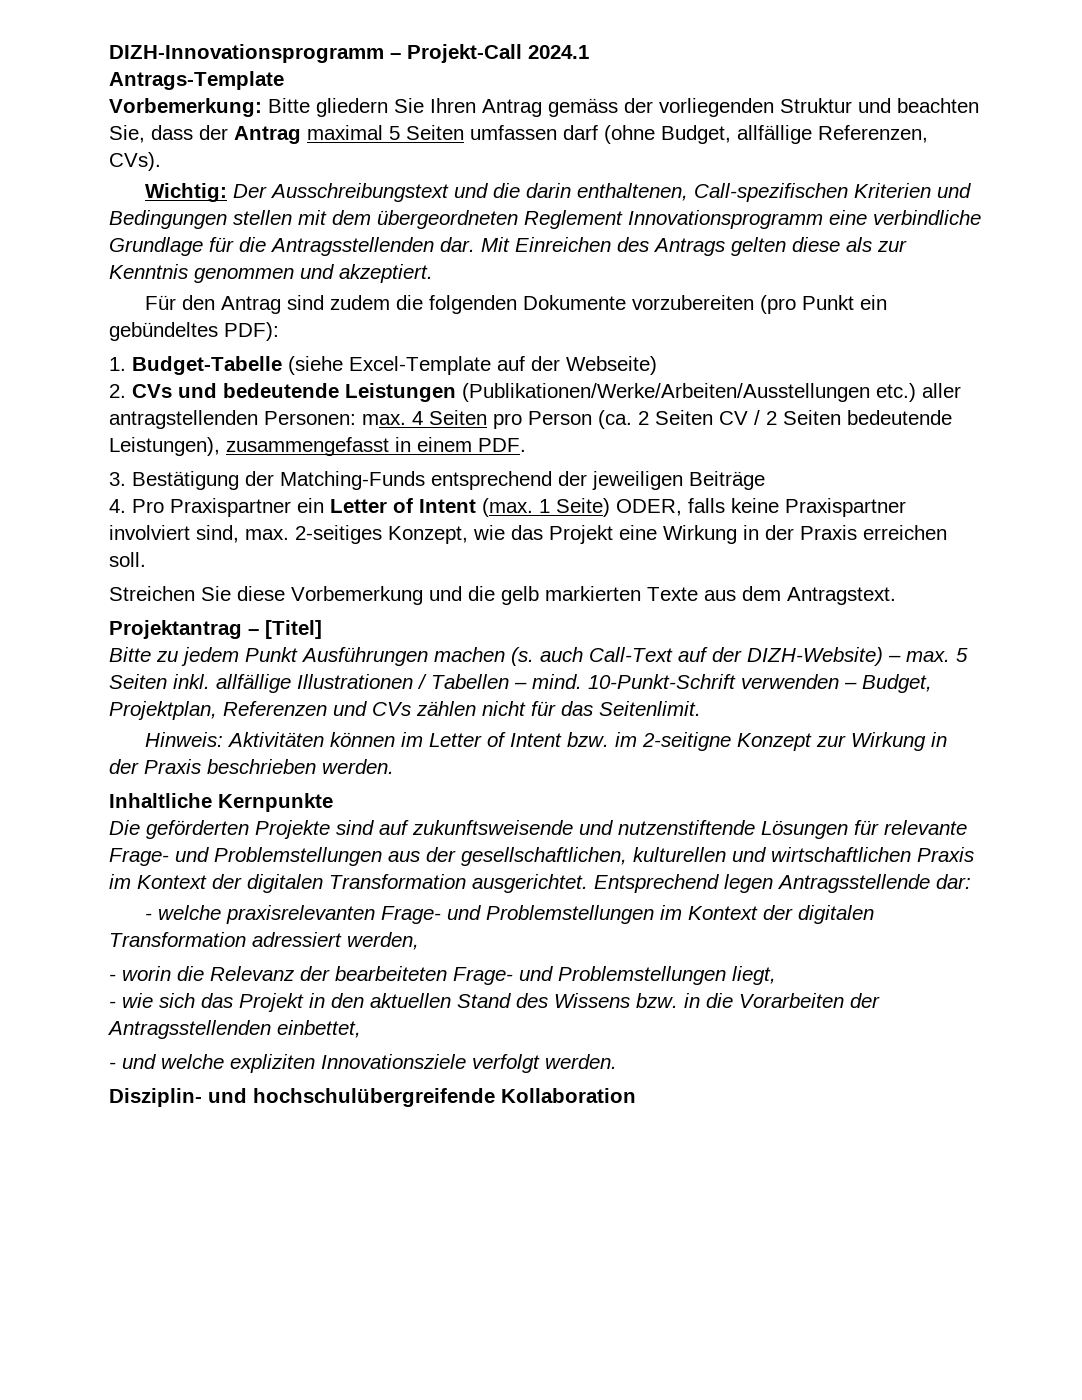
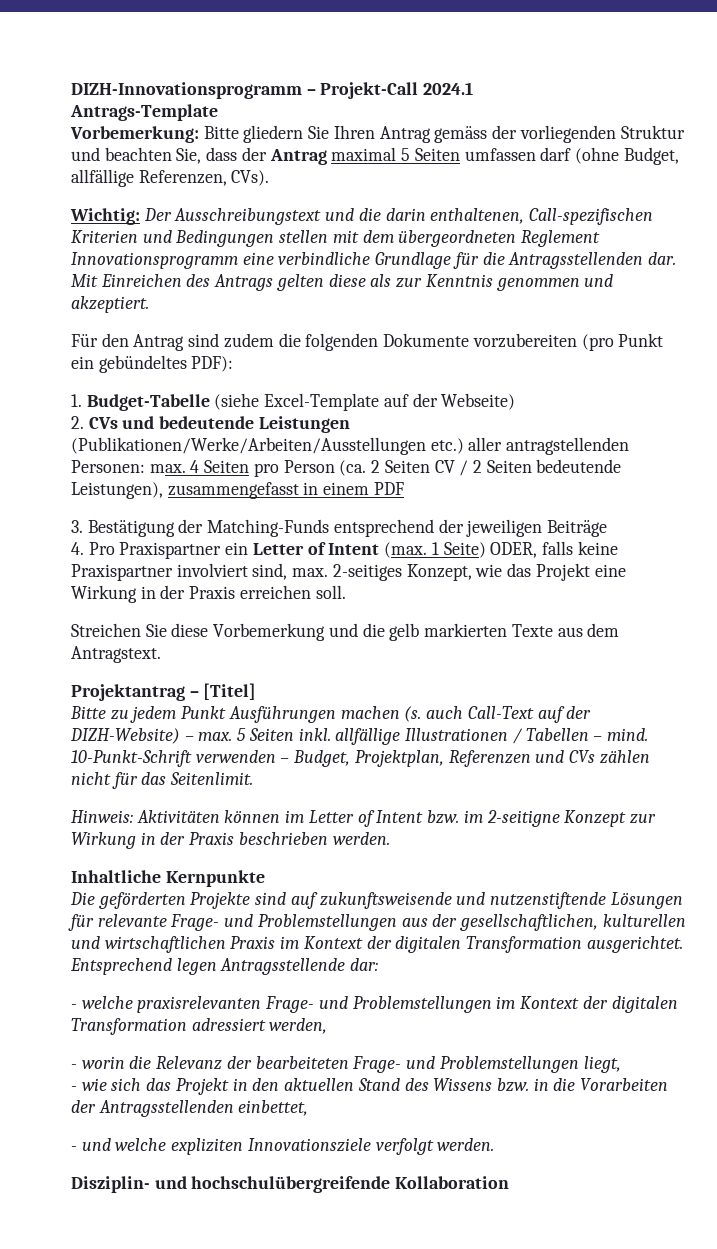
- 2. CVs und bedeutende Leistungen (Publikationen/Werke/Arbeiten/Ausstellungen etc.) aller antragstellenden Personen: max. 4 Seiten pro Person (ca. 2 Seiten CV / 2 Seiten bedeutende Leistungen), zusammengefasst in einem PDF.
+ 2. CVs und bedeutende Leistungen (Publikationen/Werke/Arbeiten/Ausstellungen etc.) aller antragstellenden Personen: max. 4 Seiten pro Person (ca. 2 Seiten CV / 2 Seiten bedeutende Leistungen), zusammengefasst in einem PDF

